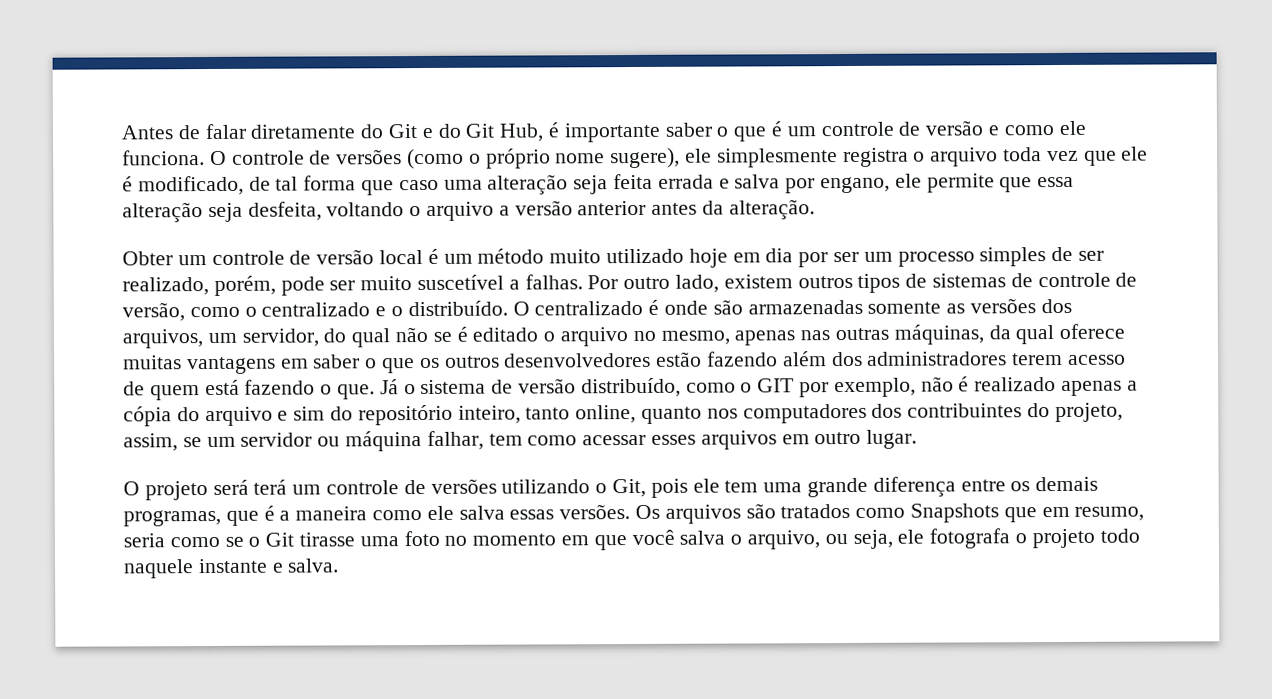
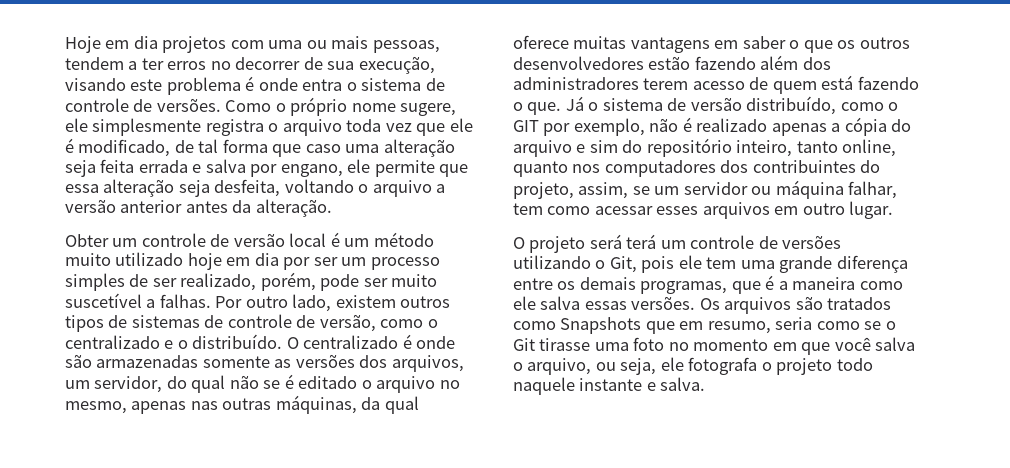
- Antes de falar diretamente do Git e do Git Hub, é importante saber o que é um controle de versão e como ele funciona. O controle de versões (como o próprio nome sugere), ele simplesmente registra o arquivo toda vez que ele é modificado, de tal forma que caso uma alteração seja feita errada e salva por engano, ele permite que essa alteração seja desfeita, voltando o arquivo a versão anterior antes da alteração.
+ Hoje em dia projetos com uma ou mais pessoas, tendem a ter erros no decorrer de sua execução, visando este problema é onde entra o sistema de controle de versões. Como o próprio nome sugere, ele simplesmente registra o arquivo toda vez que ele é modificado, de tal forma que caso uma alteração seja feita errada e salva por engano, ele permite que essa alteração seja desfeita, voltando o arquivo a versão anterior antes da alteração.

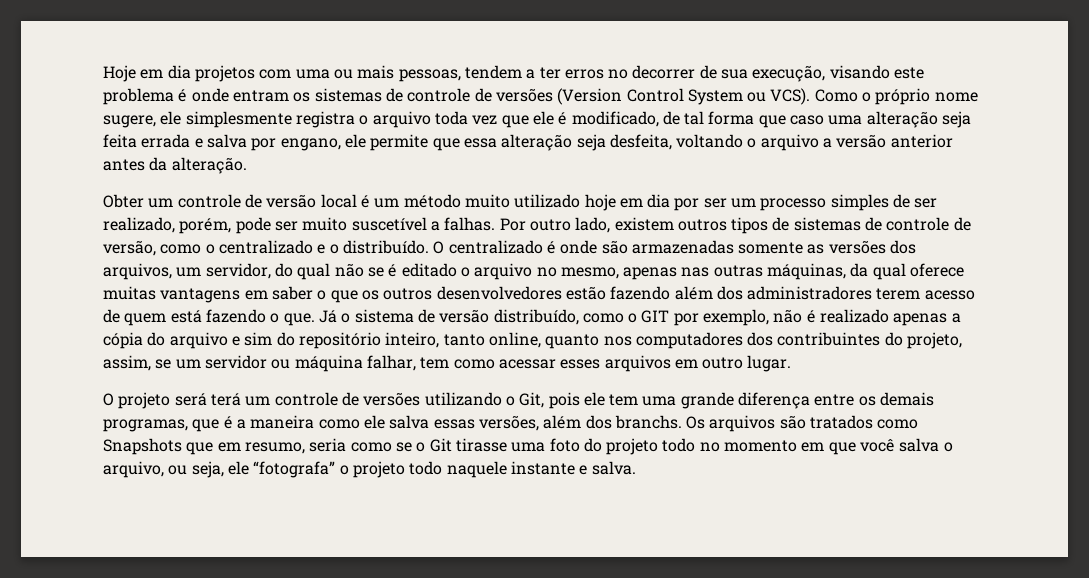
- Hoje em dia projetos com uma ou mais pessoas, tendem a ter erros no decorrer de sua execução, visando este problema é onde entra o sistema de controle de versões.
+ Hoje em dia projetos com uma ou mais pessoas, tendem a ter erros no decorrer de sua execução, visando este problema é onde entram os sistemas de controle de versões (Version Control System ou VCS).
- O projeto será terá um controle de versões utilizando o Git, pois ele tem uma grande diferença entre os demais programas, que é a maneira como ele salva essas versões.
+ O projeto será terá um controle de versões utilizando o Git, pois ele tem uma grande diferença entre os demais programas, que é a maneira como ele salva essas versões, além dos branchs.
- Os arquivos são tratados como Snapshots que em resumo, seria como se o Git tirasse uma foto no momento em que você salva o arquivo, ou seja, ele fotografa o projeto todo naquele instante e salva.
+ Os arquivos são tratados como Snapshots que em resumo, seria como se o Git tirasse uma foto do projeto todo no momento em que você salva o arquivo, ou seja, ele “fotografa” o projeto todo naquele instante e salva.

